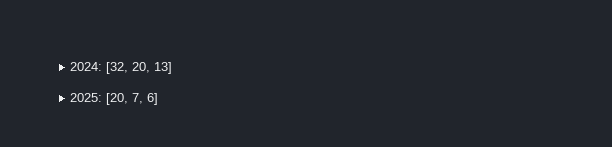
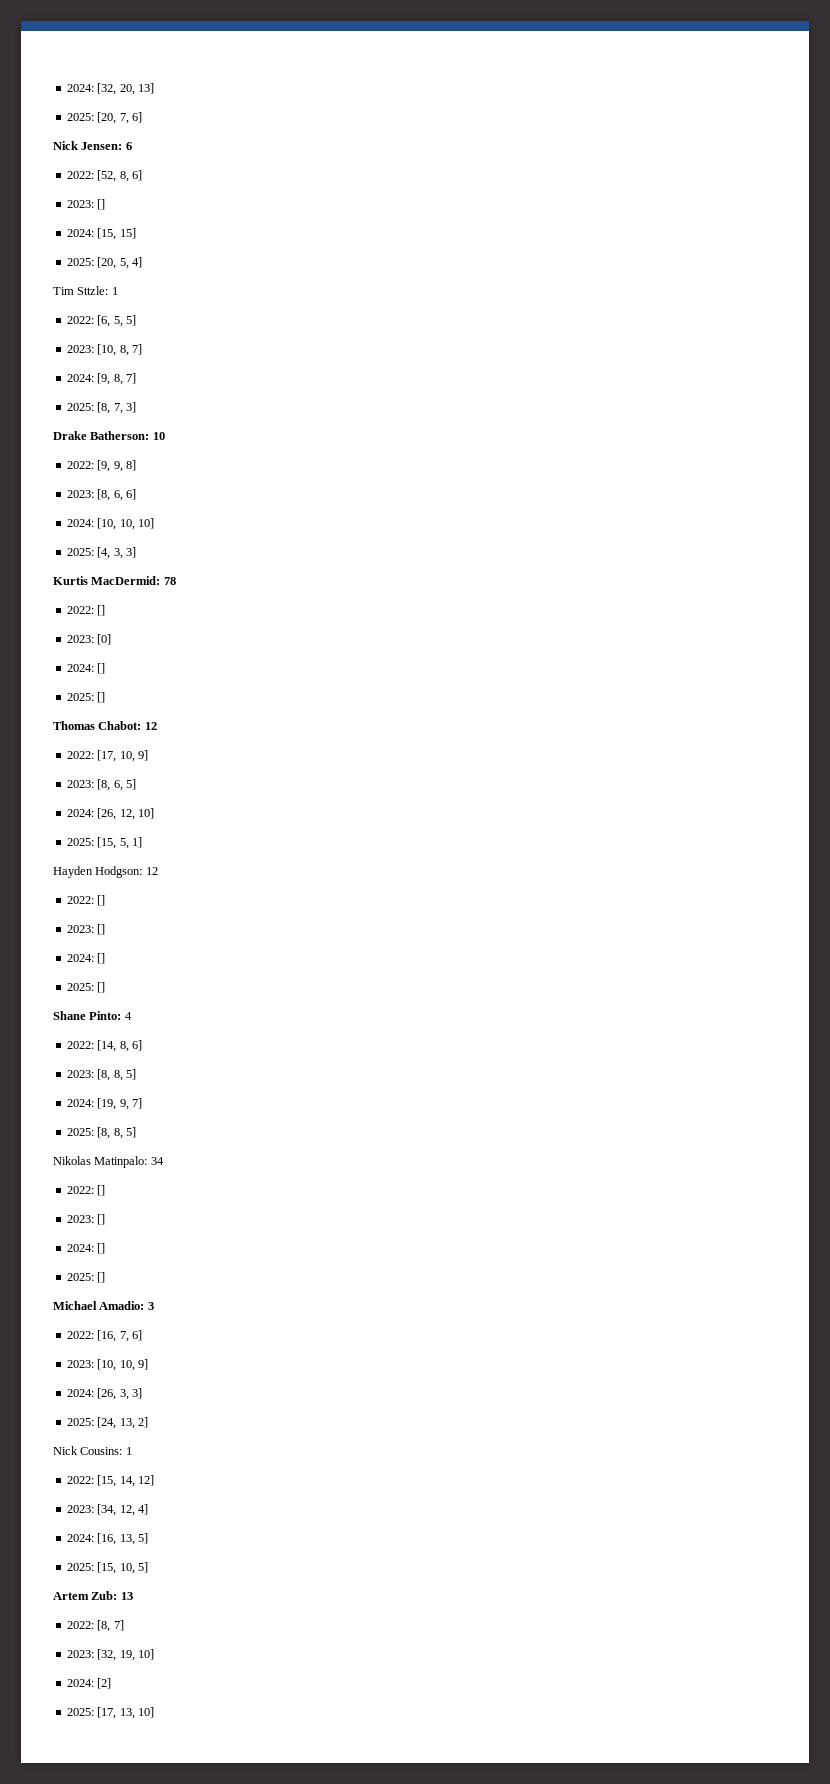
+ Nick Jensen: 6
+ 2022: [52, 8, 6]
+ 2023: []
+ 2024: [15, 15]
+ 2025: [20, 5, 4]
+ Tim Sttzle: 1
+ 2022: [6, 5, 5]
+ 2023: [10, 8, 7]
+ 2024: [9, 8, 7]
+ 2025: [8, 7, 3]
+ Drake Batherson: 10
+ 2022: [9, 9, 8]
+ 2023: [8, 6, 6]
+ 2024: [10, 10, 10]
+ 2025: [4, 3, 3]
+ Kurtis MacDermid: 78
+ 2022: []
+ 2023: [0]
+ 2024: []
+ 2025: []
+ Thomas Chabot: 12
+ 2022: [17, 10, 9]
+ 2023: [8, 6, 5]
+ 2024: [26, 12, 10]
+ 2025: [15, 5, 1]
+ Hayden Hodgson: 12
+ 2022: []
+ 2023: []
+ 2024: []
+ 2025: []
+ Shane Pinto: 4
+ 2022: [14, 8, 6]
+ 2023: [8, 8, 5]
+ 2024: [19, 9, 7]
+ 2025: [8, 8, 5]
+ Nikolas Matinpalo: 34
+ 2022: []
+ 2023: []
+ 2024: []
+ 2025: []
+ Michael Amadio: 3
+ 2022: [16, 7, 6]
+ 2023: [10, 10, 9]
+ 2024: [26, 3, 3]
+ 2025: [24, 13, 2]
+ Nick Cousins: 1
+ 2022: [15, 14, 12]
+ 2023: [34, 12, 4]
+ 2024: [16, 13, 5]
+ 2025: [15, 10, 5]
+ Artem Zub: 13
+ 2022: [8, 7]
+ 2023: [32, 19, 10]
+ 2024: [2]
+ 2025: [17, 13, 10]

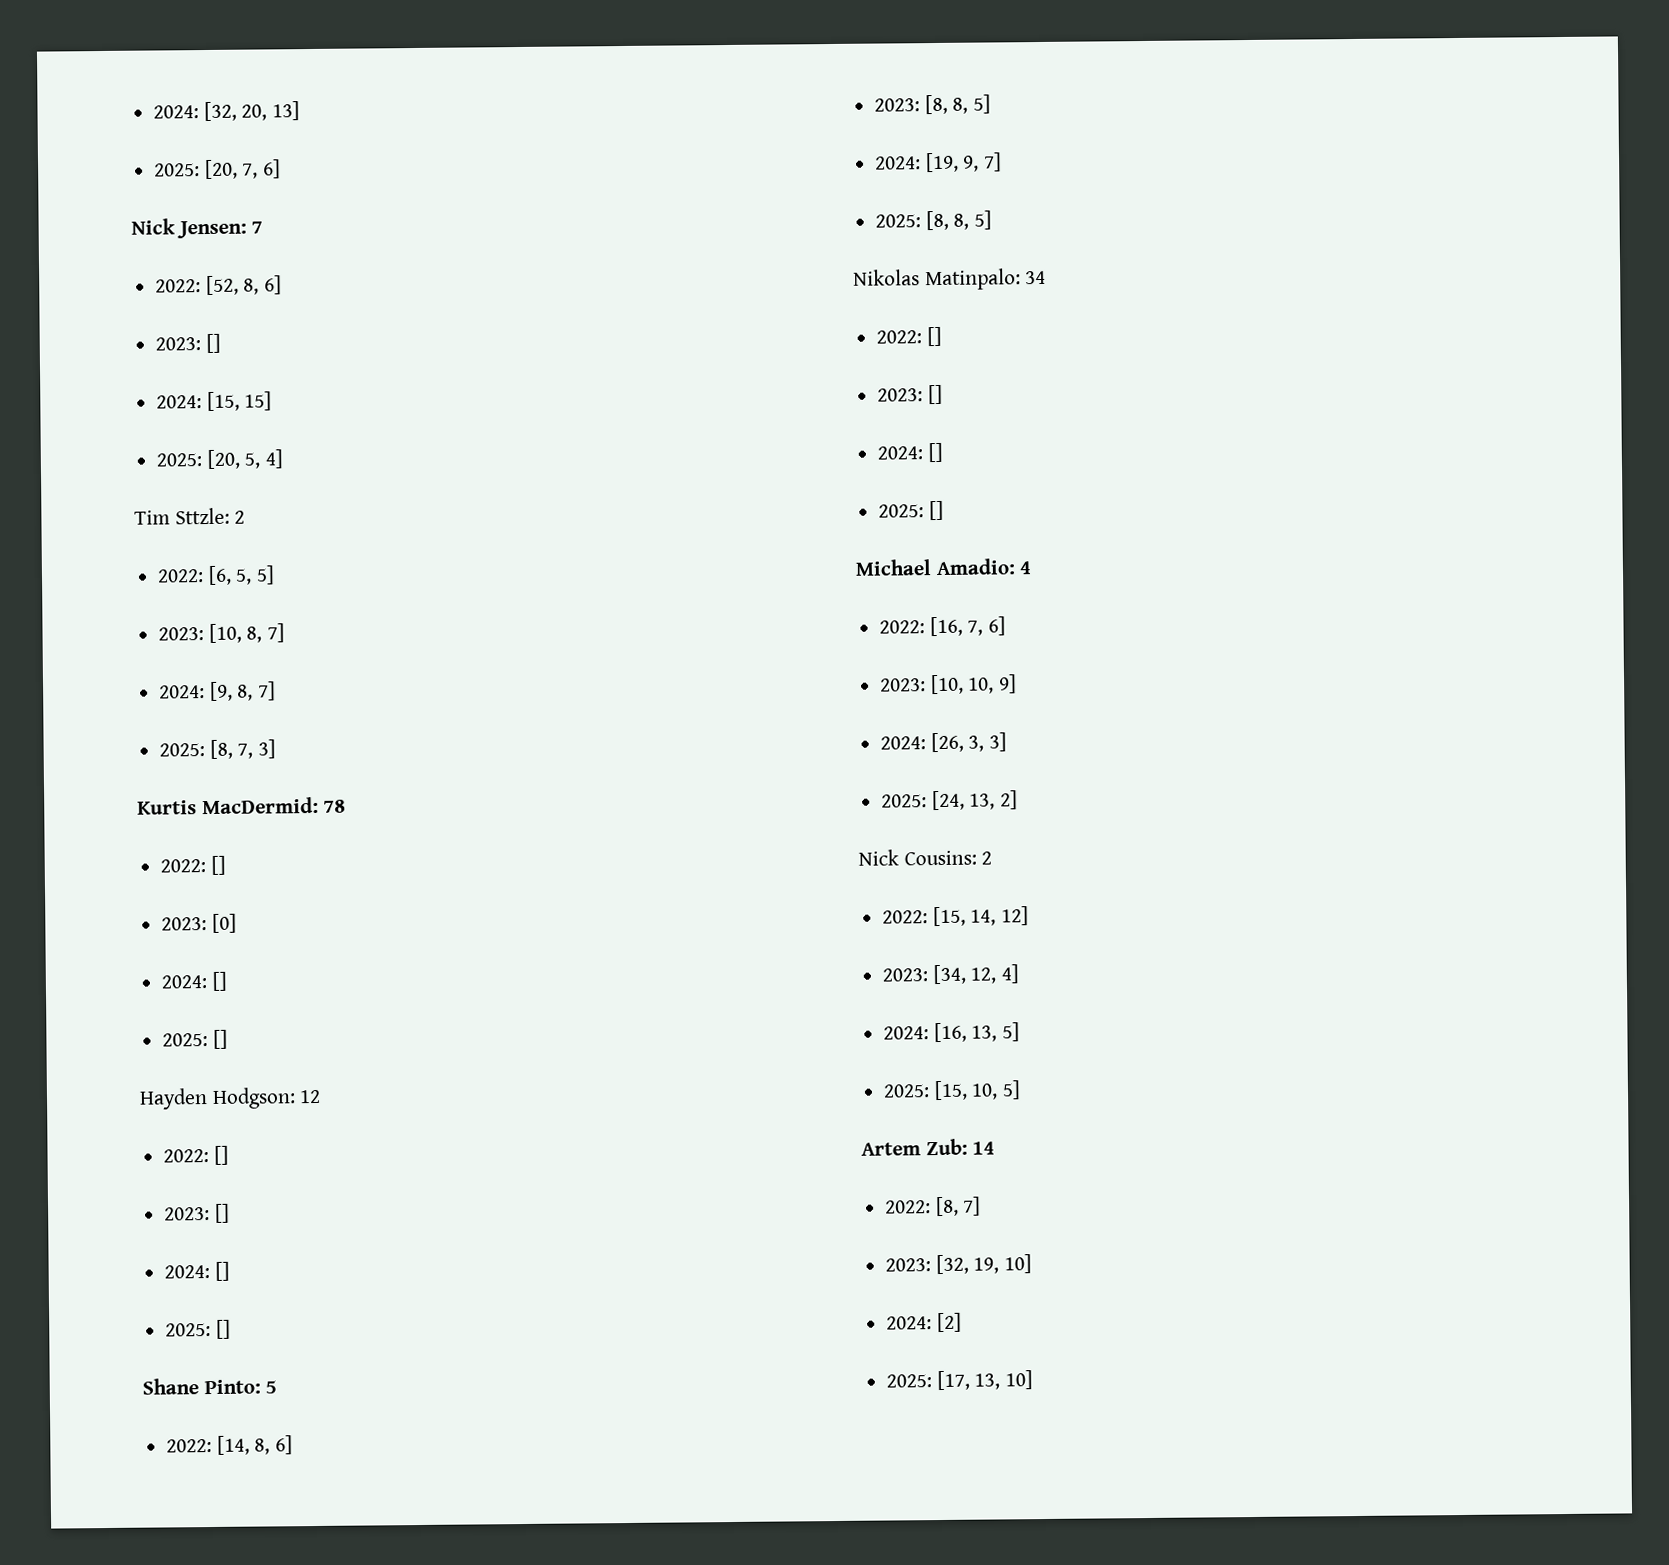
- Nick Jensen: 6
+ Nick Jensen: 7
- Tim Sttzle: 1
+ Tim Sttzle: 2
- Drake Batherson: 10
- 2022: [9, 9, 8]
- 2023: [8, 6, 6]
- 2024: [10, 10, 10]
- 2025: [4, 3, 3]
- Thomas Chabot: 12
- 2022: [17, 10, 9]
- 2023: [8, 6, 5]
- 2024: [26, 12, 10]
- 2025: [15, 5, 1]
- Shane Pinto: 4
+ Shane Pinto: 5
- Michael Amadio: 3
+ Michael Amadio: 4
- Nick Cousins: 1
+ Nick Cousins: 2
- Artem Zub: 13
+ Artem Zub: 14

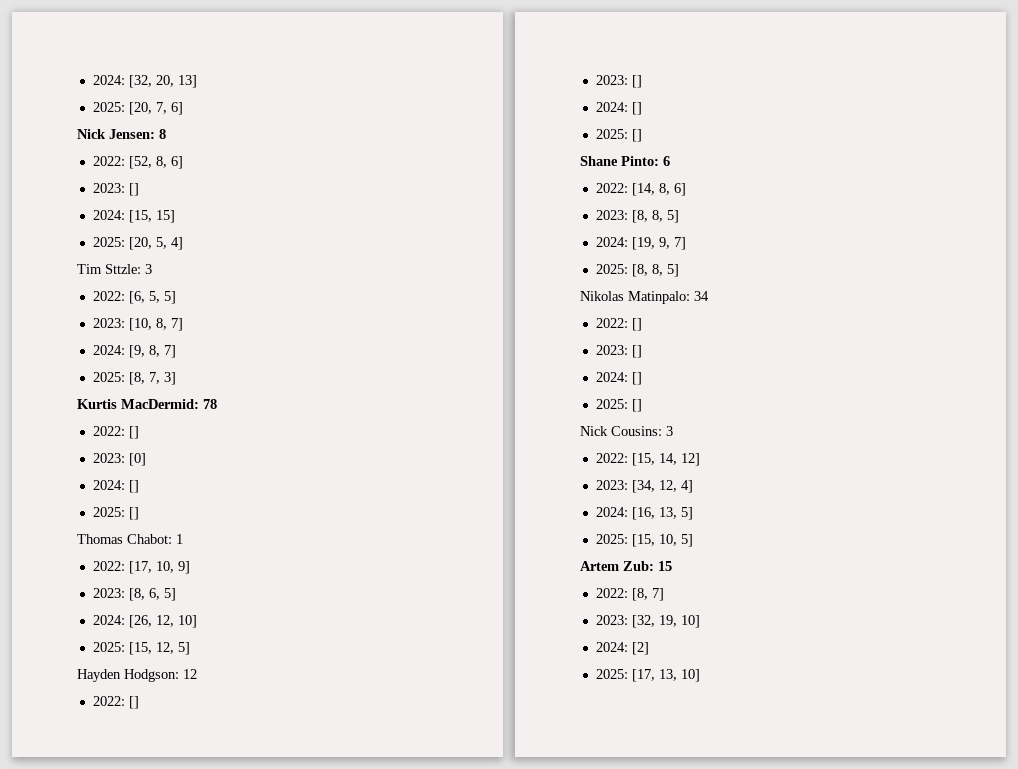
- Nick Jensen: 7
+ Nick Jensen: 8
- Tim Sttzle: 2
+ Tim Sttzle: 3
+ Thomas Chabot: 1
+ 2022: [17, 10, 9]
+ 2023: [8, 6, 5]
+ 2024: [26, 12, 10]
+ 2025: [15, 12, 5]
- Shane Pinto: 5
+ Shane Pinto: 6
- Michael Amadio: 4
- 2022: [16, 7, 6]
- 2023: [10, 10, 9]
- 2024: [26, 3, 3]
- 2025: [24, 13, 2]
- Nick Cousins: 2
+ Nick Cousins: 3
- Artem Zub: 14
+ Artem Zub: 15

